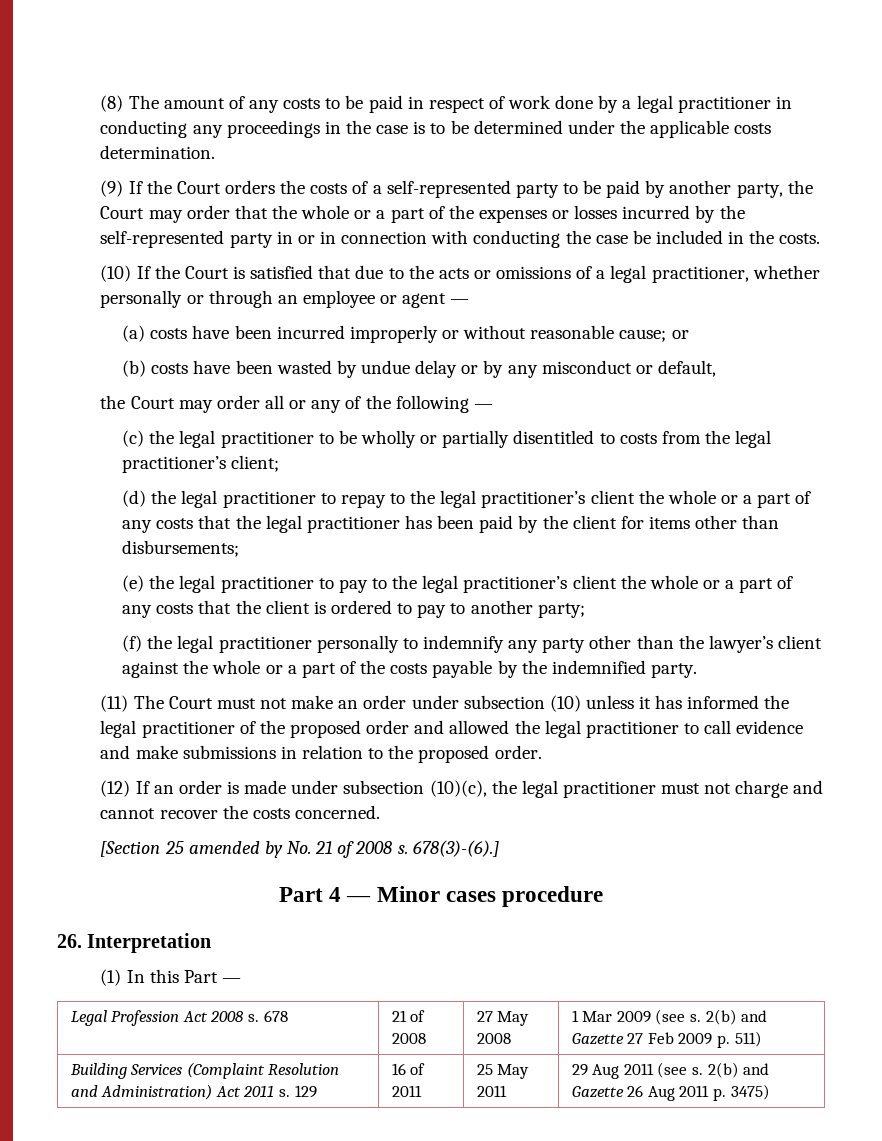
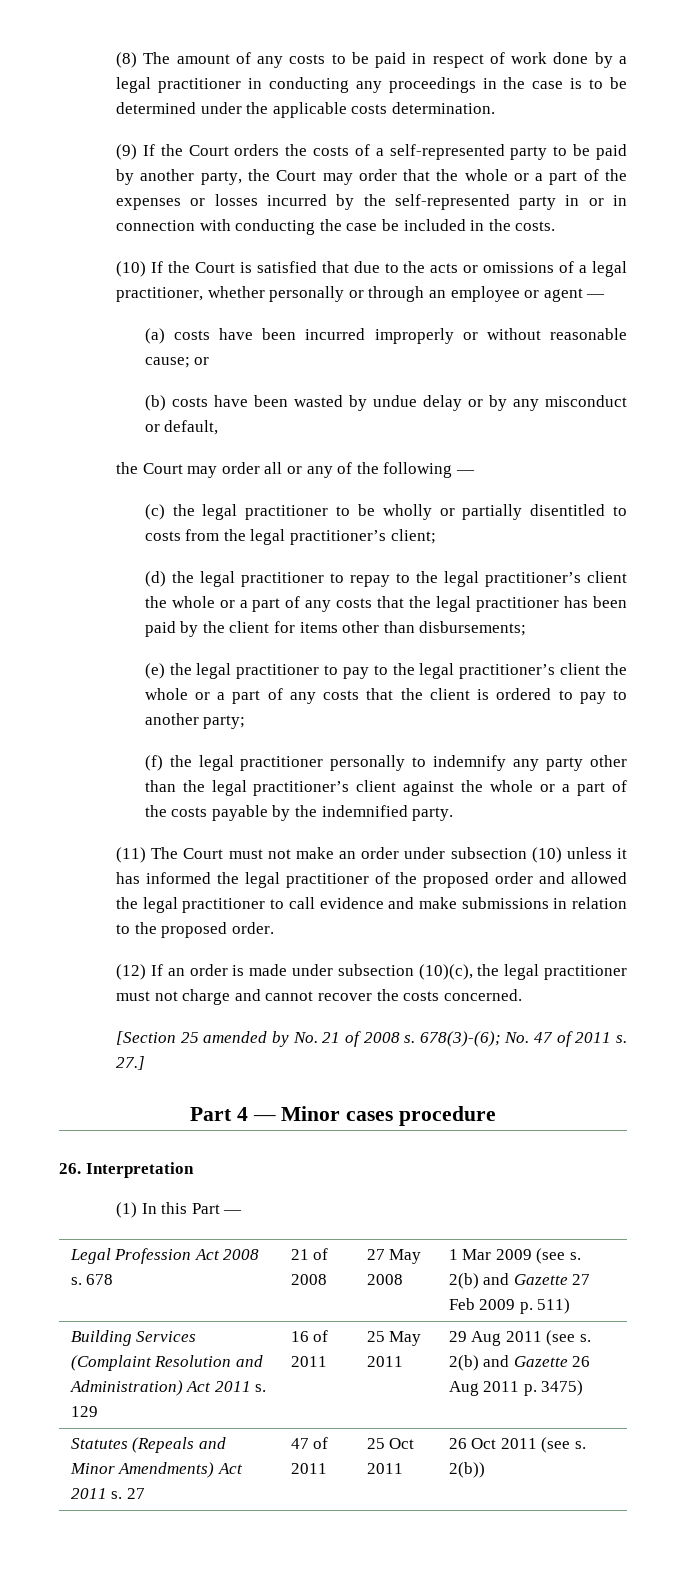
- (f) the legal practitioner personally to indemnify any party other than the lawyer’s client against the whole or a part of the costs payable by the indemnified party.
+ (f) the legal practitioner personally to indemnify any party other than the legal practitioner’s client against the whole or a part of the costs payable by the indemnified party.
- 678(3)-(6).]
+ 678(3)-(6); No. 47 of 2011 s. 27.]
+ Statutes (Repeals and Minor Amendments) Act 2011 s. 27 | 47 of 2011 | 25 Oct 2011 | 26 Oct 2011 (see s. 2(b))

